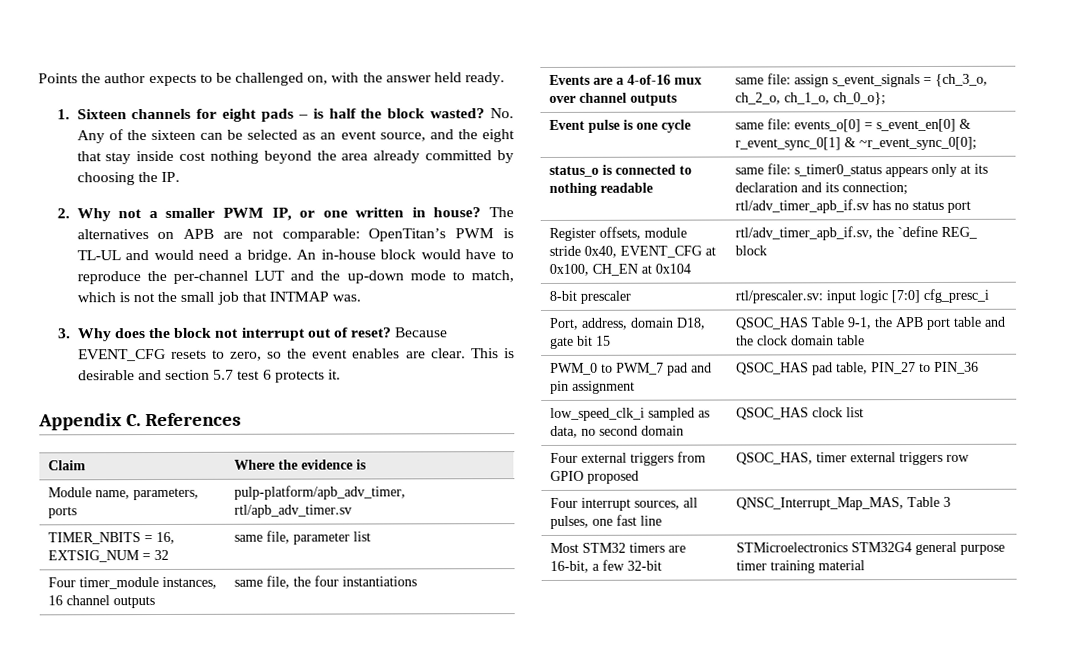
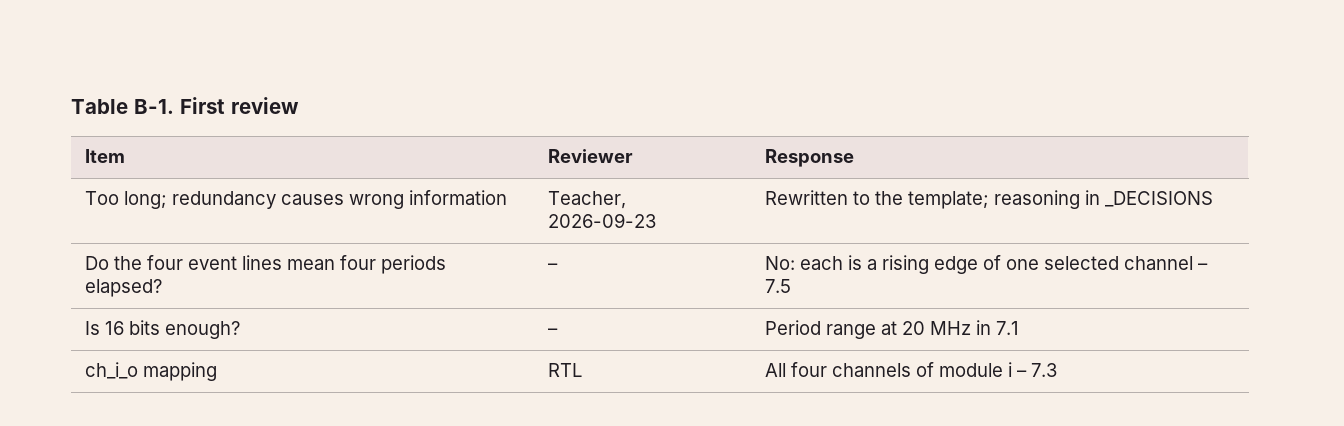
- Points the author expects to be challenged on, with the answer held ready.
- 1. Sixteen channels for eight pads – is half the block wasted? No. Any of the sixteen can be selected as an event source, and the eight that stay inside cost nothing beyond the area already committed by choosing the IP.
- 2. Why not a smaller PWM IP, or one written in house? The alternatives on APB are not comparable: OpenTitan’s PWM is TL-UL and would need a bridge. An in-house block would have to reproduce the per-channel LUT and the up-down mode to match, which is not the small job that INTMAP was.
- 3. Why does the block not interrupt out of reset? Because EVENT_CFG resets to zero, so the event enables are clear. This is desirable and section 5.7 test 6 protects it.
- Appendix C. References
- Claim | Where the evidence is
- Module name, parameters, ports | pulp-platform/apb_adv_timer, rtl/apb_adv_timer.sv
- TIMER_NBITS = 16, EXTSIG_NUM = 32 | same file, parameter list
- Four timer_module instances, 16 channel outputs | same file, the four instantiations
- Events are a 4-of-16 mux over channel outputs | same file: assign s_event_signals = {ch_3_o, ch_2_o, ch_1_o, ch_0_o};
- Event pulse is one cycle | same file: events_o[0] = s_event_en[0] & r_event_sync_0[1] & ~r_event_sync_0[0];
- status_o is connected to nothing readable | same file: s_timer0_status appears only at its declaration and its connection; rtl/adv_timer_apb_if.sv has no status port
- Register offsets, module stride 0x40, EVENT_CFG at 0x100, CH_EN at 0x104 | rtl/adv_timer_apb_if.sv, the `define REG_ block
- 8-bit prescaler | rtl/prescaler.sv: input logic [7:0] cfg_presc_i
- Port, address, domain D18, gate bit 15 | QSOC_HAS Table 9-1, the APB port table and the clock domain table
- PWM_0 to PWM_7 pad and pin assignment | QSOC_HAS pad table, PIN_27 to PIN_36
- low_speed_clk_i sampled as data, no second domain | QSOC_HAS clock list
- Four external triggers from GPIO proposed | QSOC_HAS, timer external triggers row
- Four interrupt sources, all pulses, one fast line | QNSC_Interrupt_Map_MAS, Table 3
- Most STM32 timers are 16-bit, a few 32-bit | STMicroelectronics STM32G4 general purpose timer training material
+ Table B-1. First review
+ Item | Reviewer | Response
+ Too long; redundancy causes wrong information | Teacher, 2026-09-23 | Rewritten to the template; reasoning in _DECISIONS
+ Do the four event lines mean four periods elapsed? | – | No: each is a rising edge of one selected channel – 7.5
+ Is 16 bits enough? | – | Period range at 20 MHz in 7.1
+ ch_i_o mapping | RTL | All four channels of module i – 7.3

